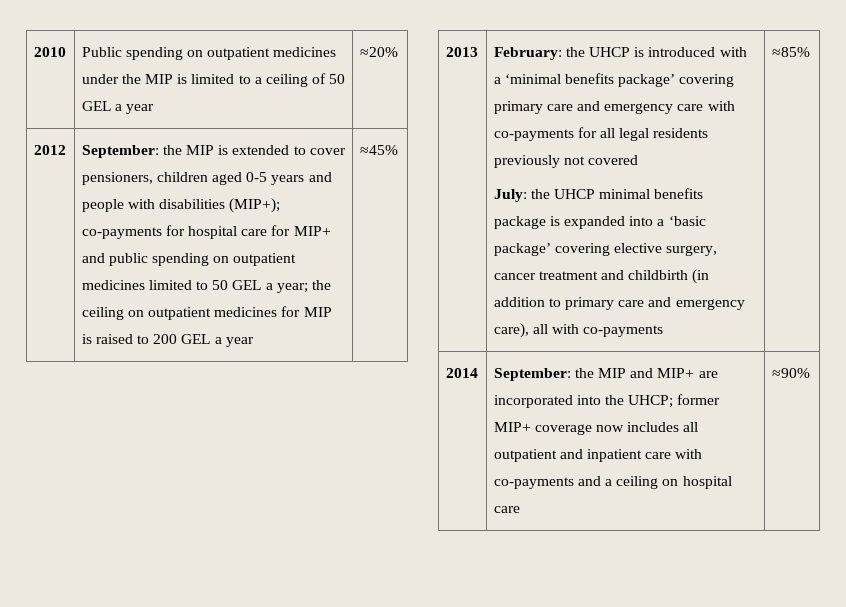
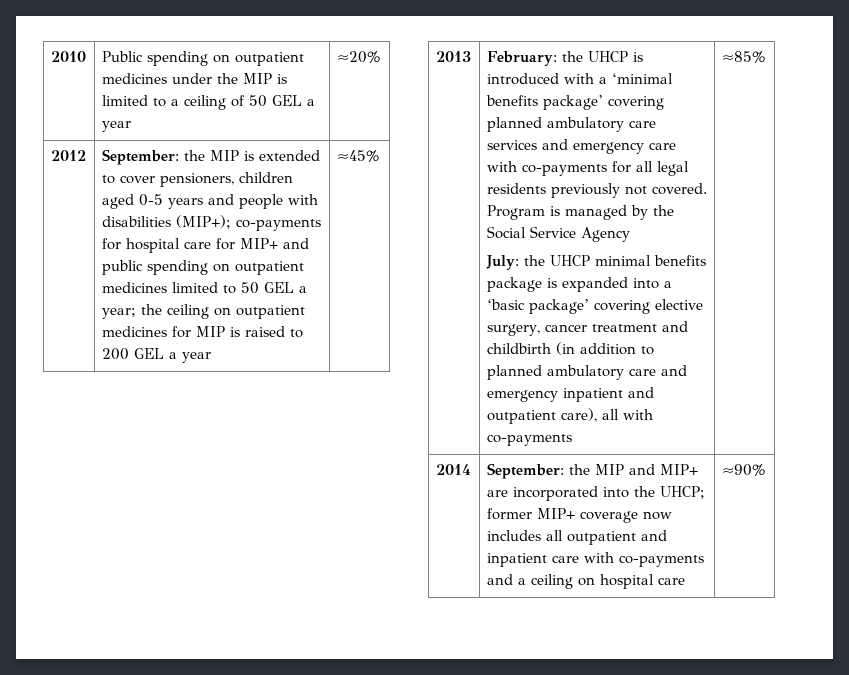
- February: the UHCP is introduced with a ‘minimal benefits package’ covering primary care and emergency care with co-payments for all legal residents previously not covered
+ February: the UHCP is introduced with a ‘minimal benefits package’ covering planned ambulatory care services and emergency care with co-payments for all legal residents previously not covered. Program is managed by the Social Service Agency
- July: the UHCP minimal benefits package is expanded into a ‘basic package’ covering elective surgery, cancer treatment and childbirth (in addition to primary care and emergency care), all with co-payments
+ July: the UHCP minimal benefits package is expanded into a ‘basic package’ covering elective surgery, cancer treatment and childbirth (in addition to planned ambulatory care and emergency inpatient and outpatient care), all with co-payments

